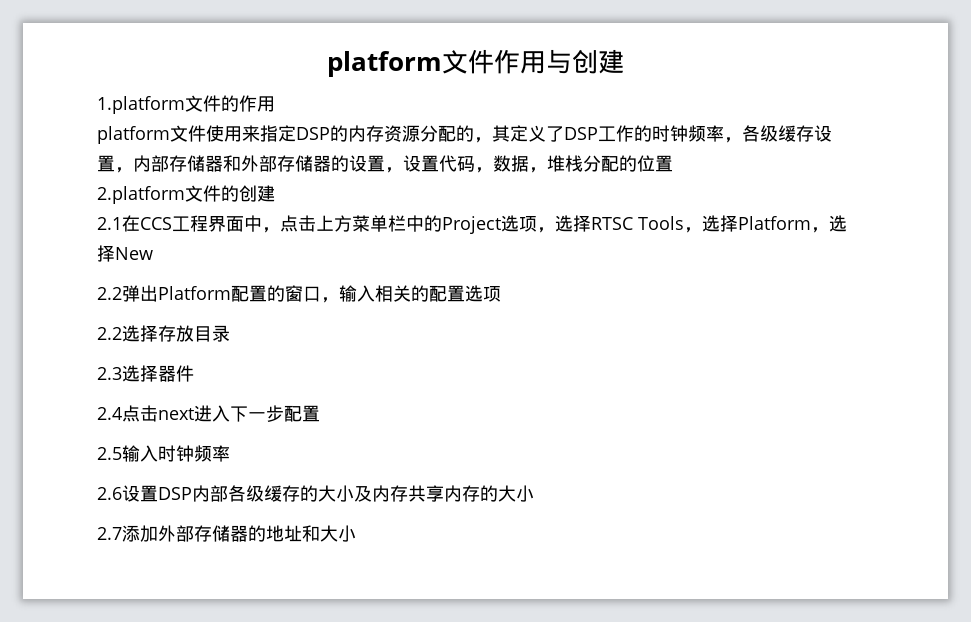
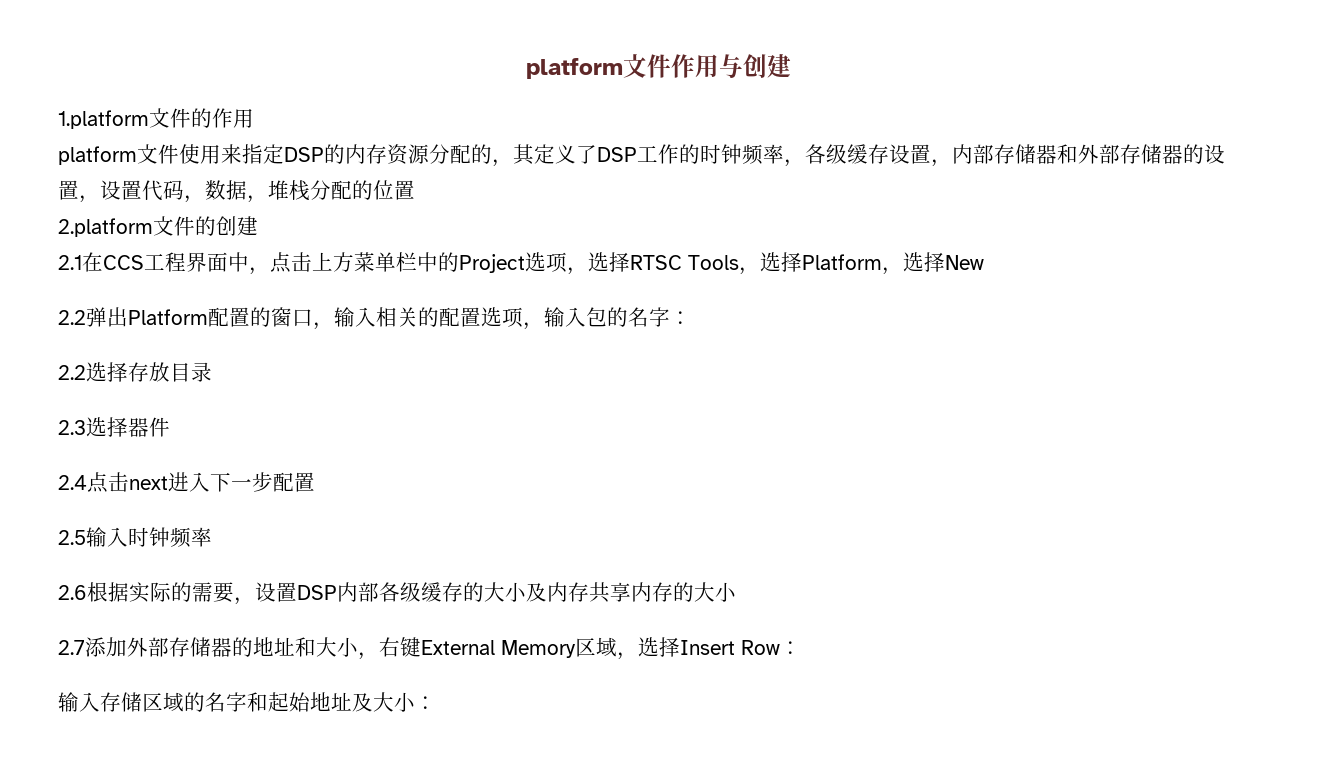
- 2.2弹出Platform配置的窗口，输入相关的配置选项
+ 2.2弹出Platform配置的窗口，输入相关的配置选项，输入包的名字：
- 2.6设置DSP内部各级缓存的大小及内存共享内存的大小
+ 2.6根据实际的需要，设置DSP内部各级缓存的大小及内存共享内存的大小
- 2.7添加外部存储器的地址和大小
+ 2.7添加外部存储器的地址和大小，右键External Memory区域，选择Insert Row：
+ 输入存储区域的名字和起始地址及大小：

